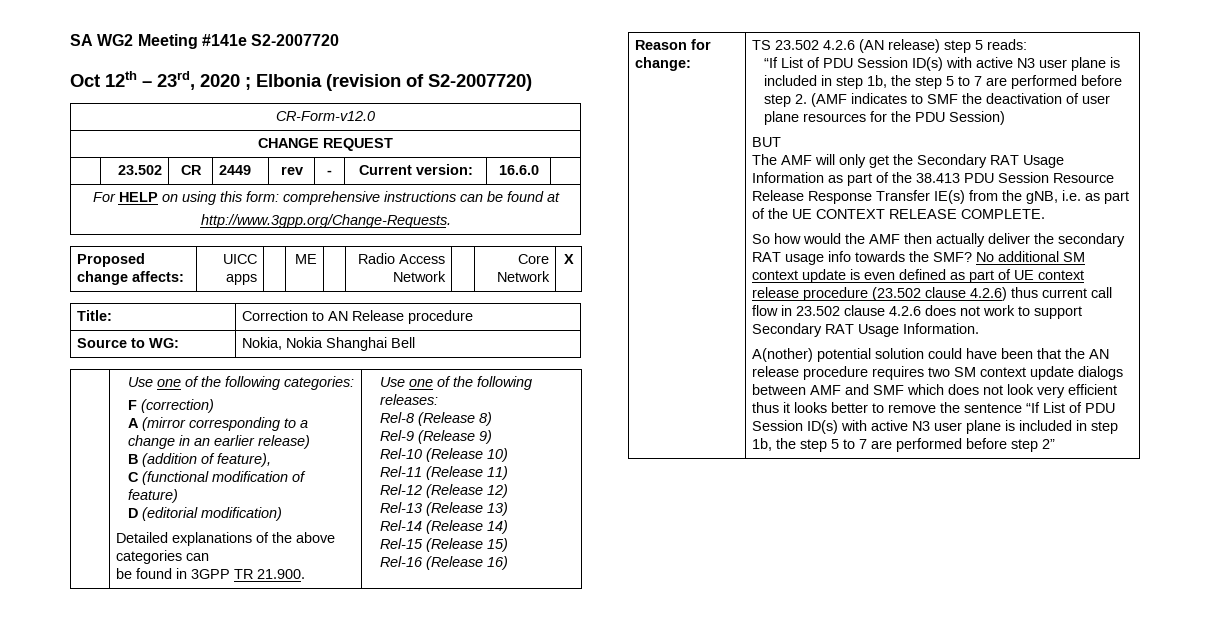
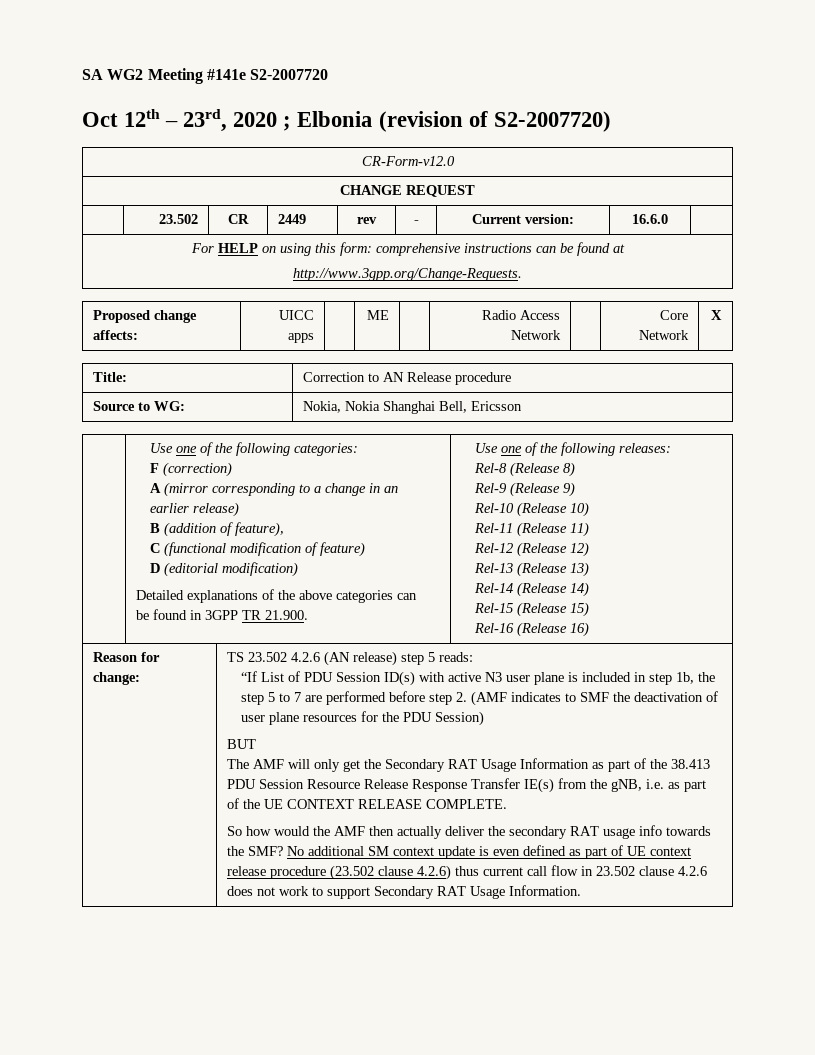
- Source to WG: | Nokia, Nokia Shanghai Bell
+ Source to WG: | Nokia, Nokia Shanghai Bell, Ericsson
- A(nother) potential solution could have been that the AN release procedure requires two SM context update dialogs between AMF and SMF which does not look very efficient thus it looks better to remove the sentence “If List of PDU Session ID(s) with active N3 user plane is included in step 1b, the step 5 to 7 are performed before step 2”

